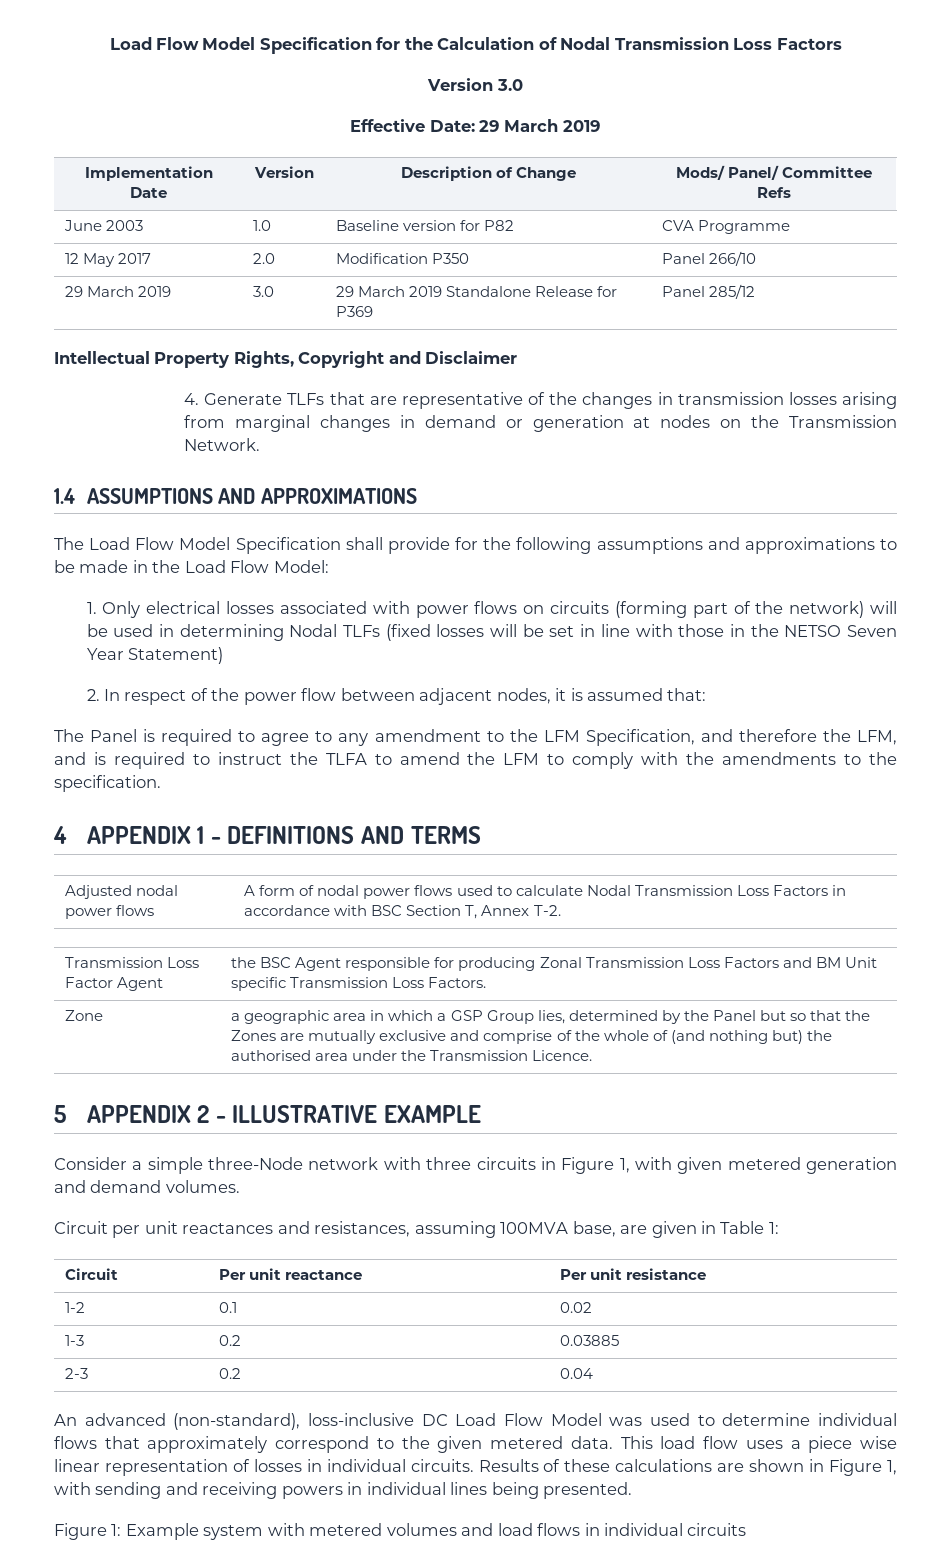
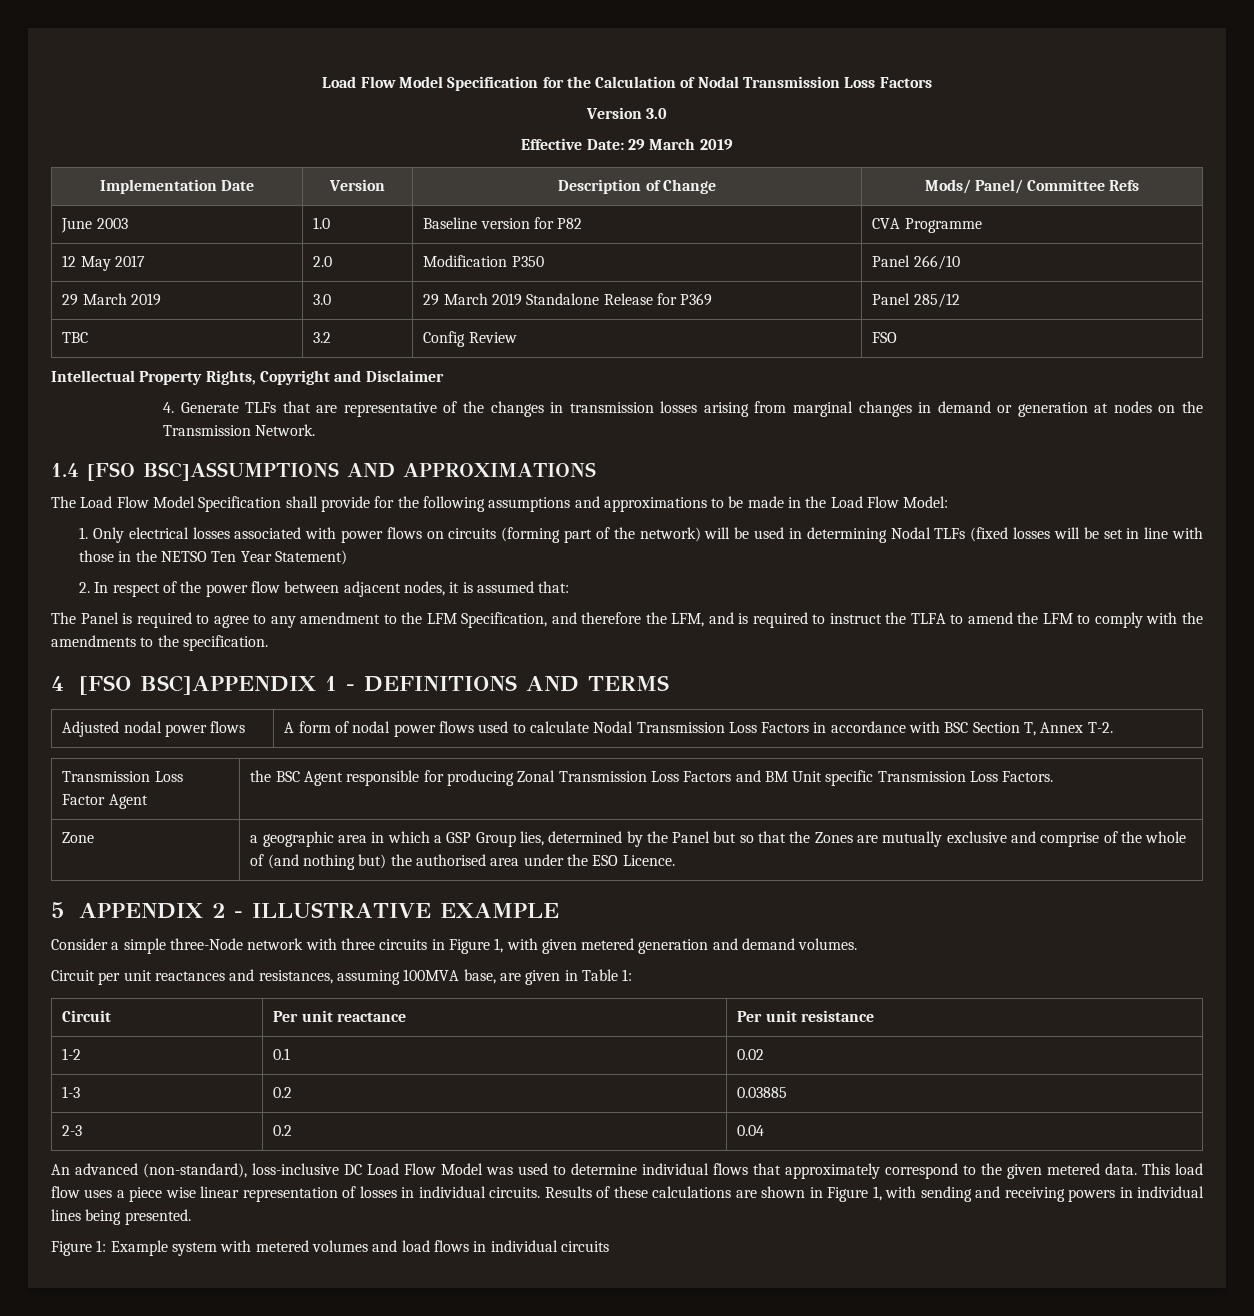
+ TBC | 3.2 | Config Review | FSO
- 1.4 ASSUMPTIONS AND APPROXIMATIONS
+ 1.4 [FSO BSC]ASSUMPTIONS AND APPROXIMATIONS
- 1. Only electrical losses associated with power flows on circuits (forming part of the network) will be used in determining Nodal TLFs (fixed losses will be set in line with those in the NETSO Seven Year Statement)
+ 1. Only electrical losses associated with power flows on circuits (forming part of the network) will be used in determining Nodal TLFs (fixed losses will be set in line with those in the NETSO Ten Year Statement)
- 4 APPENDIX 1 - DEFINITIONS AND TERMS
+ 4 [FSO BSC]APPENDIX 1 - DEFINITIONS AND TERMS
- Zone | a geographic area in which a GSP Group lies, determined by the Panel but so that the Zones are mutually exclusive and comprise of the whole of (and nothing but) the authorised area under the Transmission Licence.
+ Zone | a geographic area in which a GSP Group lies, determined by the Panel but so that the Zones are mutually exclusive and comprise of the whole of (and nothing but) the authorised area under the ESO Licence.

